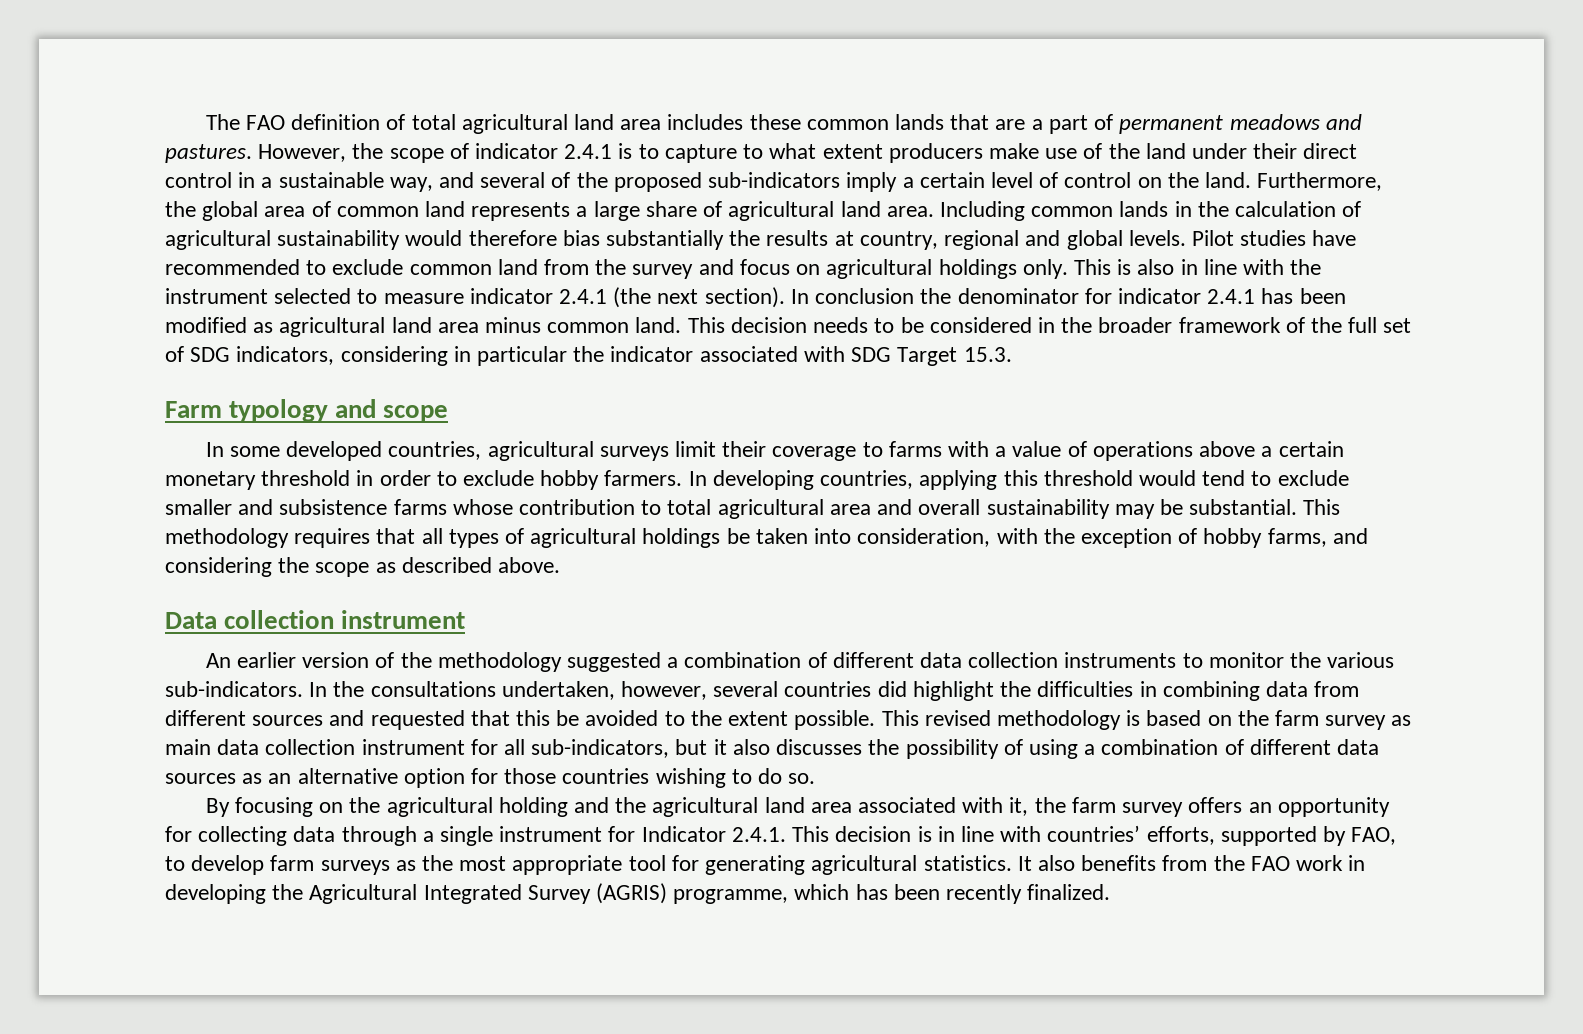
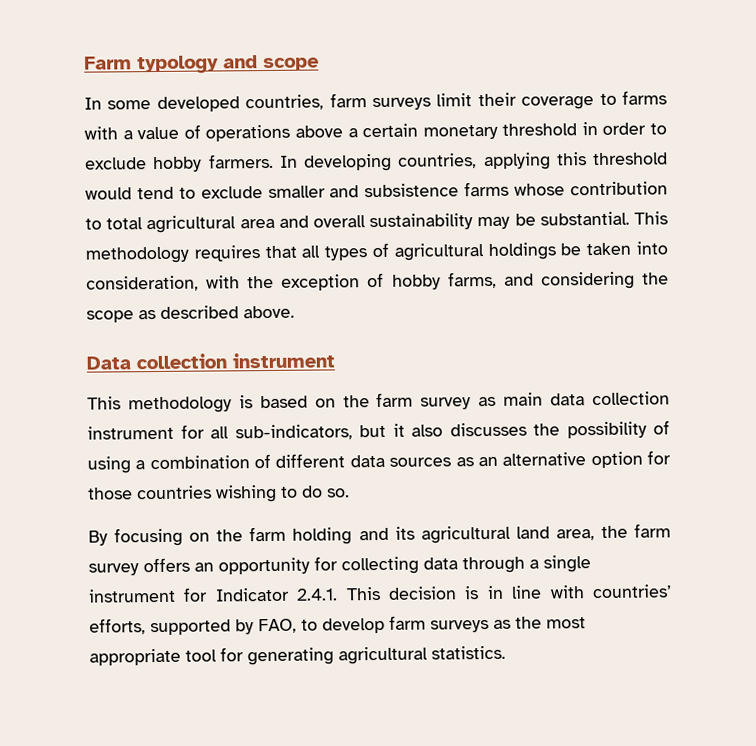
- The FAO definition of total agricultural land area includes these common lands that are a part of permanent meadows and pastures. However, the scope of indicator 2.4.1 is to capture to what extent producers make use of the land under their direct control in a sustainable way, and several of the proposed sub-indicators imply a certain level of control on the land. Furthermore, the global area of common land represents a large share of agricultural land area. Including common lands in the calculation of agricultural sustainability would therefore bias substantially the results at country, regional and global levels. Pilot studies have recommended to exclude common land from the survey and focus on agricultural holdings only. This is also in line with the instrument selected to measure indicator 2.4.1 (the next section). In conclusion the denominator for indicator 2.4.1 has been modified as agricultural land area minus common land. This decision needs to be considered in the broader framework of the full set of SDG indicators, considering in particular the indicator associated with SDG Target 15.3.
- In some developed countries, agricultural surveys limit their coverage to farms with a value of operations above a certain monetary threshold in order to exclude hobby farmers.
+ In some developed countries, farm surveys limit their coverage to farms with a value of operations above a certain monetary threshold in order to exclude hobby farmers.
- An earlier version of the methodology suggested a combination of different data collection instruments to monitor the various sub-indicators. In the consultations undertaken, however, several countries did highlight the difficulties in combining data from different sources and requested that this be avoided to the extent possible. This revised methodology is based on the farm survey as main data collection instrument for all sub-indicators, but it also discusses the possibility of using a combination of different data sources as an alternative option for those countries wishing to do so.
+ This methodology is based on the farm survey as main data collection instrument for all sub-indicators, but it also discusses the possibility of using a combination of different data sources as an alternative option for those countries wishing to do so.
- By focusing on the agricultural holding and the agricultural land area associated with it, the farm survey offers an opportunity for collecting data through a single instrument for Indicator 2.4.1. This decision is in line with countries’ efforts, supported by FAO, to develop farm surveys as the most appropriate tool for generating agricultural statistics. It also benefits from the FAO work in developing the Agricultural Integrated Survey (AGRIS) programme, which has been recently finalized.
+ By focusing on the farm holding and its agricultural land area, the farm survey offers an opportunity for collecting data through a single instrument for Indicator 2.4.1. This decision is in line with countries’ efforts, supported by FAO, to develop farm surveys as the most appropriate tool for generating agricultural statistics.

